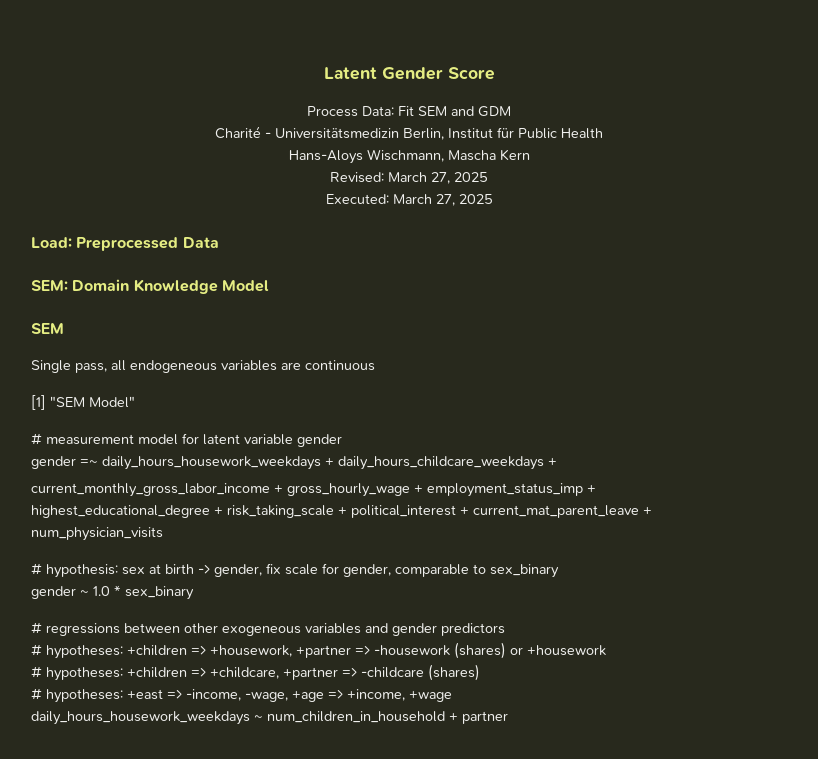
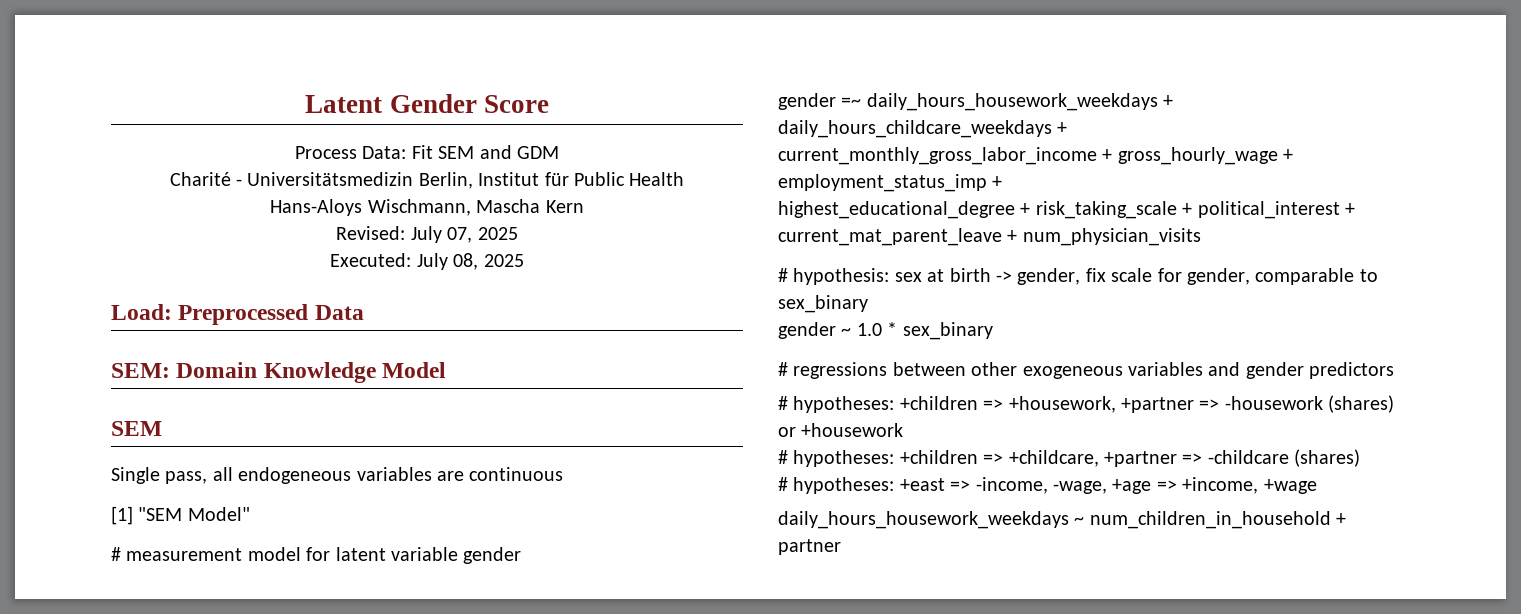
- Revised: March 27, 2025
+ Revised: July 07, 2025
- Executed: March 27, 2025
+ Executed: July 08, 2025

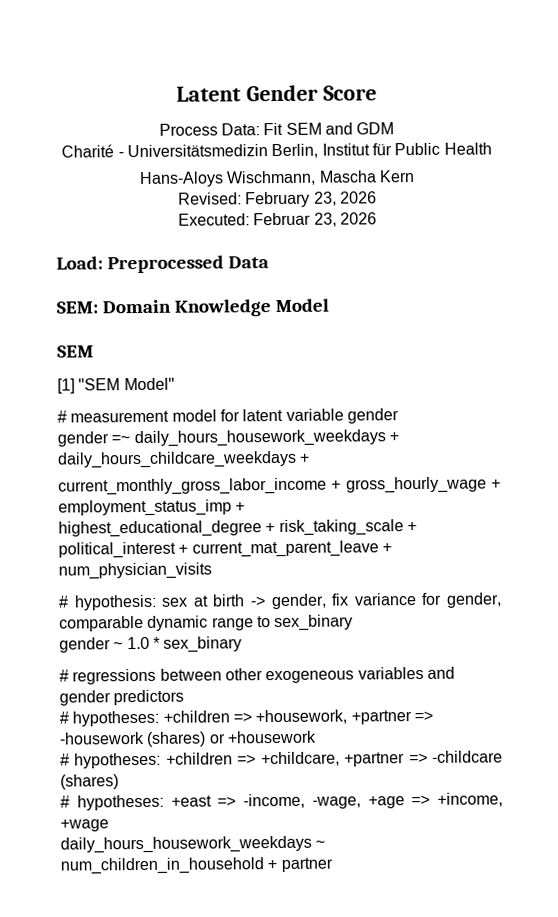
- Revised: July 07, 2025
- Executed: July 08, 2025
+ Revised: February 23, 2026
+ Executed: Februar 23, 2026
- Single pass, all endogeneous variables are continuous
- # hypothesis: sex at birth -> gender, fix scale for gender, comparable to sex_binary
+ # hypothesis: sex at birth -> gender, fix variance for gender, comparable dynamic range to sex_binary

